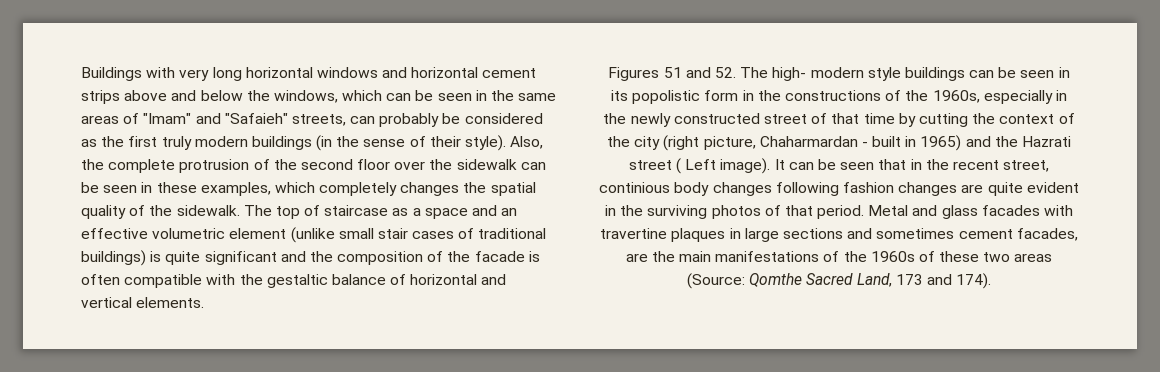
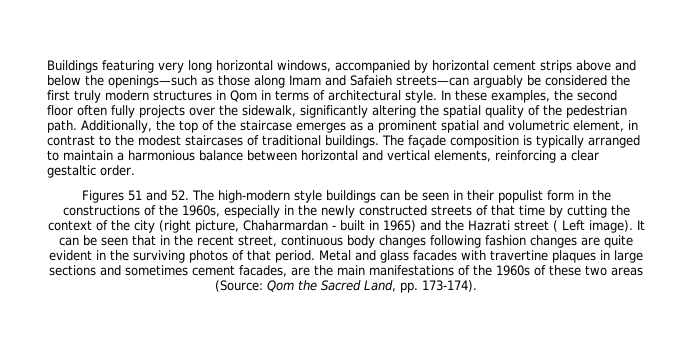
- Buildings with very long horizontal windows and horizontal cement strips above and below the windows, which can be seen in the same areas of "Imam" and "Safaieh" streets, can probably be considered as the first truly modern buildings (in the sense of their style). Also, the complete protrusion of the second floor over the sidewalk can be seen in these examples, which completely changes the spatial quality of the sidewalk. The top of staircase as a space and an effective volumetric element (unlike small stair cases of traditional buildings) is quite significant and the composition of the facade is often compatible with the gestaltic balance of horizontal and vertical elements.
+ Buildings featuring very long horizontal windows, accompanied by horizontal cement strips above and below the openings—such as those along Imam and Safaieh streets—can arguably be considered the first truly modern structures in Qom in terms of architectural style. In these examples, the second floor often fully projects over the sidewalk, significantly altering the spatial quality of the pedestrian path. Additionally, the top of the staircase emerges as a prominent spatial and volumetric element, in contrast to the modest staircases of traditional buildings. The façade composition is typically arranged to maintain a harmonious balance between horizontal and vertical elements, reinforcing a clear gestaltic order.
- Figures 51 and 52. The high- modern style buildings can be seen in its popolistic form in the constructions of the 1960s, especially in the newly constructed street of that time by cutting the context of the city (right picture, Chaharmardan - built in 1965) and the Hazrati street ( Left image).
+ Figures 51 and 52. The high-modern style buildings can be seen in their populist form in the constructions of the 1960s, especially in the newly constructed streets of that time by cutting the context of the city (right picture, Chaharmardan - built in 1965) and the Hazrati street ( Left image).
- It can be seen that in the recent street, continious body changes following fashion changes are quite evident in the surviving photos of that period.
+ It can be seen that in the recent street, continuous body changes following fashion changes are quite evident in the surviving photos of that period.
- Metal and glass facades with travertine plaques in large sections and sometimes cement facades, are the main manifestations of the 1960s of these two areas (Source: Qomthe Sacred Land, 173 and 174).
+ Metal and glass facades with travertine plaques in large sections and sometimes cement facades, are the main manifestations of the 1960s of these two areas (Source: Qom the Sacred Land, pp. 173-174).

